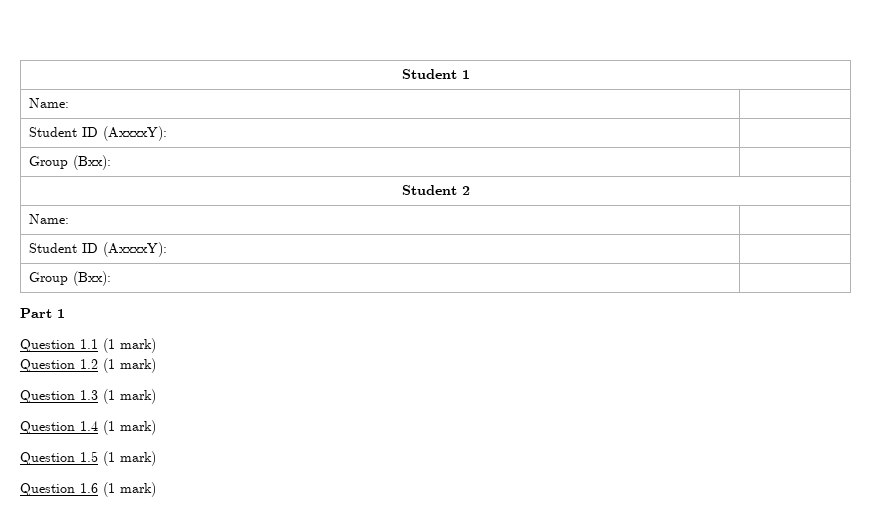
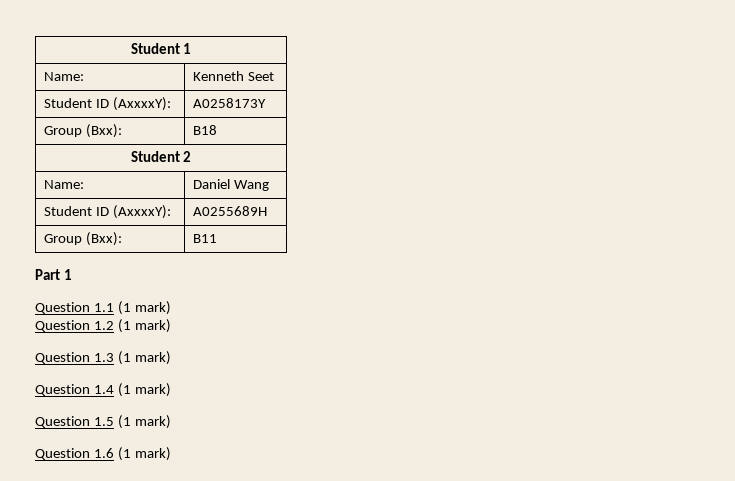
  Student 1
- Name: |
- Student ID (AxxxxY): |
- Group (Bxx): |
+ Name: | Kenneth Seet
+ Student ID (AxxxxY): | A0258173Y
+ Group (Bxx): | B18
  Student 2
- Name: |
- Student ID (AxxxxY): |
- Group (Bxx): |
+ Name: | Daniel Wang
+ Student ID (AxxxxY): | A0255689H
+ Group (Bxx): | B11

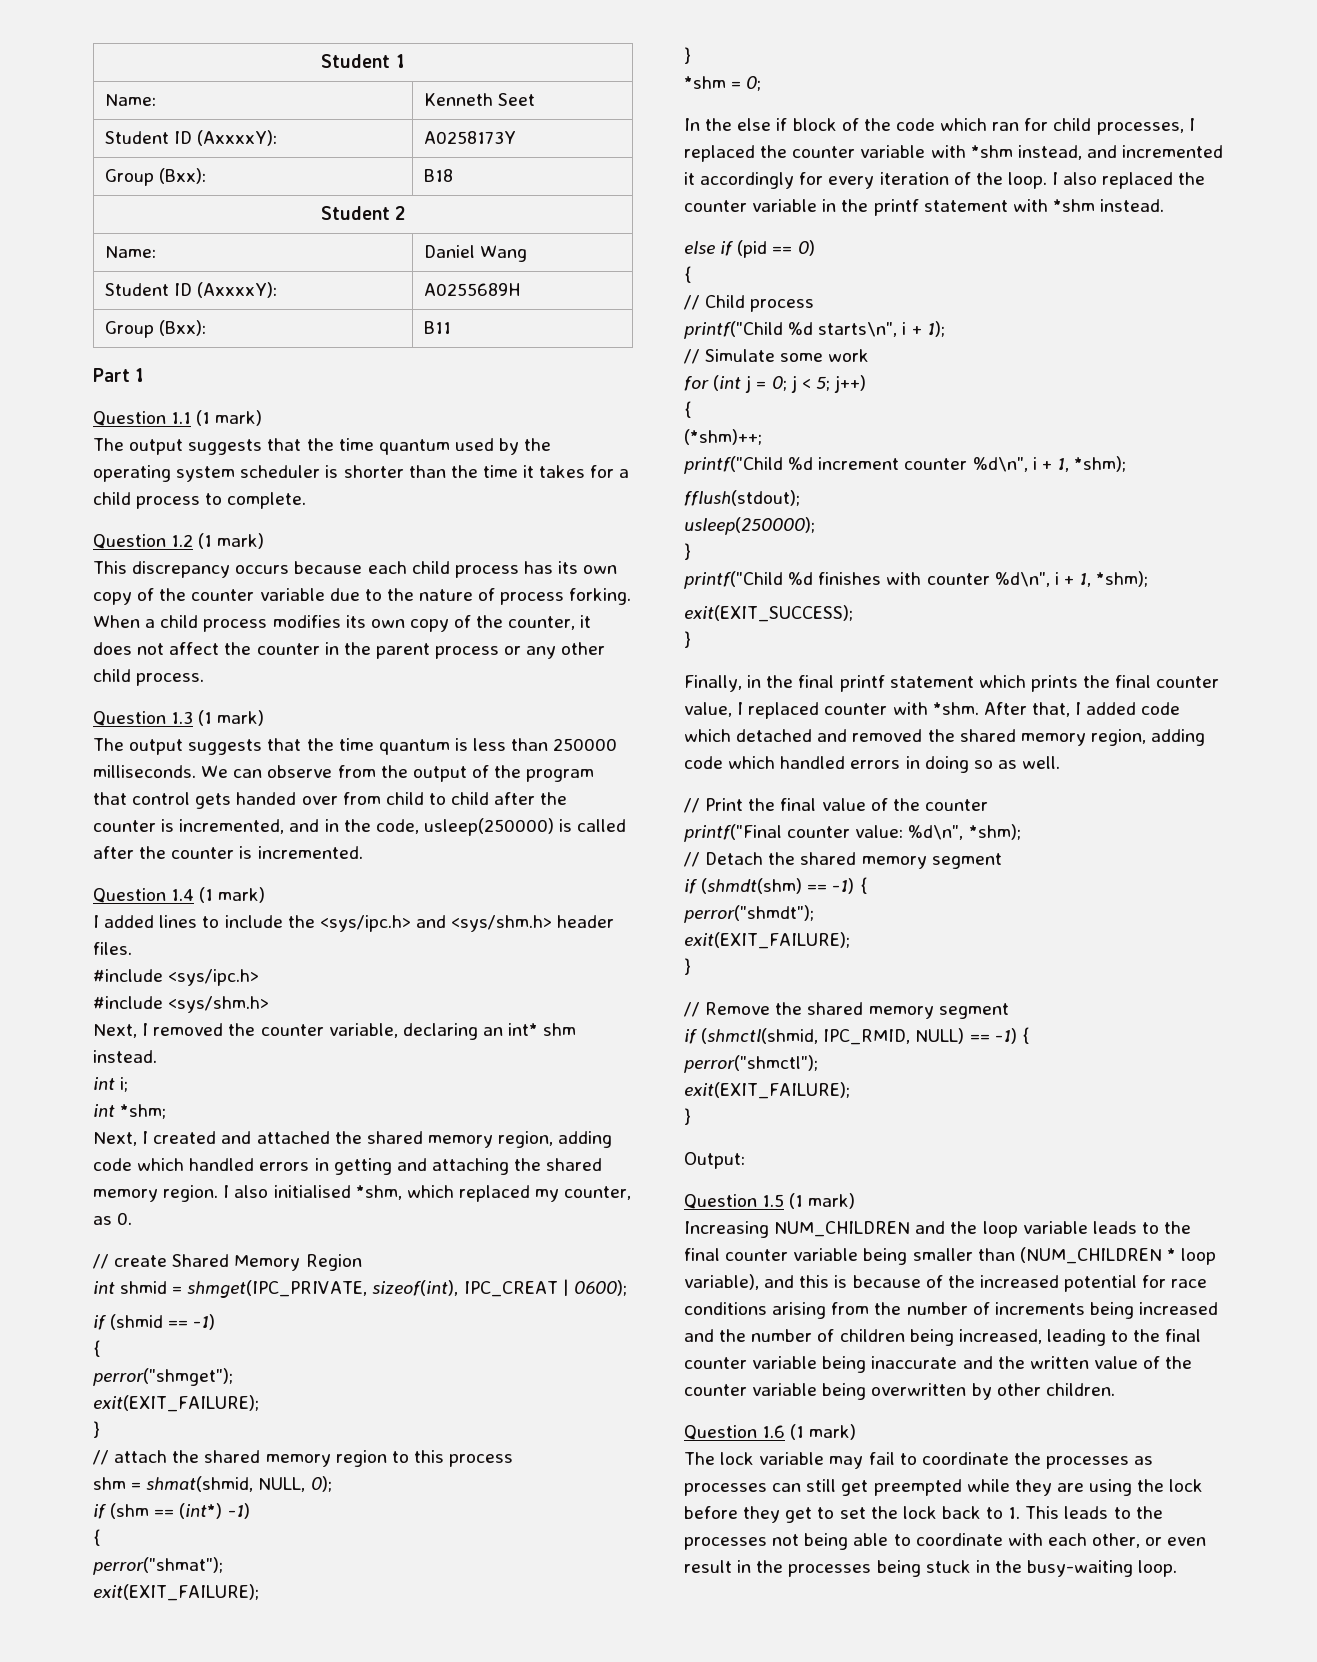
+ The output suggests that the time quantum used by the operating system scheduler is shorter than the time it takes for a child process to complete.
  Question 1.2 (1 mark)
+ This discrepancy occurs because each child process has its own copy of the counter variable due to the nature of process forking. When a child process modifies its own copy of the counter, it does not affect the counter in the parent process or any other child process.
  Question 1.3 (1 mark)
+ The output suggests that the time quantum is less than 250000 milliseconds. We can observe from the output of the program that control gets handed over from child to child after the counter is incremented, and in the code, usleep(250000) is called after the counter is incremented.
  Question 1.4 (1 mark)
+ I added lines to include the <sys/ipc.h> and <sys/shm.h> header files.
+ #include <sys/ipc.h>
+ #include <sys/shm.h>
+ Next, I removed the counter variable, declaring an int* shm instead.
+ int i;
+ int *shm;
+ Next, I created and attached the shared memory region, adding code which handled errors in getting and attaching the shared memory region. I also initialised *shm, which replaced my counter, as 0.
+ // create Shared Memory Region
+ int shmid = shmget(IPC_PRIVATE, sizeof(int), IPC_CREAT | 0600);
+ if (shmid == -1)
+ {
+ perror("shmget");
+ exit(EXIT_FAILURE);
+ }
+ // attach the shared memory region to this process
+ shm = shmat(shmid, NULL, 0);
+ if (shm == (int*) -1)
+ {
+ perror("shmat");
+ exit(EXIT_FAILURE);
+ }
+ *shm = 0;
+ In the else if block of the code which ran for child processes, I replaced the counter variable with *shm instead, and incremented it accordingly for every iteration of the loop. I also replaced the counter variable in the printf statement with *shm instead.
+ else if (pid == 0)
+ {
+ // Child process
+ printf("Child %d starts\n", i + 1);
+ // Simulate some work
+ for (int j = 0; j < 5; j++)
+ {
+ (*shm)++;
+ printf("Child %d increment counter %d\n", i + 1, *shm);
+ fflush(stdout);
+ usleep(250000);
+ }
+ printf("Child %d finishes with counter %d\n", i + 1, *shm);
+ exit(EXIT_SUCCESS);
+ }
+ Finally, in the final printf statement which prints the final counter value, I replaced counter with *shm. After that, I added code which detached and removed the shared memory region, adding code which handled errors in doing so as well.
+ // Print the final value of the counter
+ printf("Final counter value: %d\n", *shm);
+ // Detach the shared memory segment
+ if (shmdt(shm) == -1) {
+ perror("shmdt");
+ exit(EXIT_FAILURE);
+ }
+ // Remove the shared memory segment
+ if (shmctl(shmid, IPC_RMID, NULL) == -1) {
+ perror("shmctl");
+ exit(EXIT_FAILURE);
+ }
+ Output:
  Question 1.5 (1 mark)
+ Increasing NUM_CHILDREN and the loop variable leads to the final counter variable being smaller than (NUM_CHILDREN * loop variable), and this is because of the increased potential for race conditions arising from the number of increments being increased and the number of children being increased, leading to the final counter variable being inaccurate and the written value of the counter variable being overwritten by other children.
  Question 1.6 (1 mark)
+ The lock variable may fail to coordinate the processes as processes can still get preempted while they are using the lock before they get to set the lock back to 1. This leads to the processes not being able to coordinate with each other, or even result in the processes being stuck in the busy-waiting loop.

